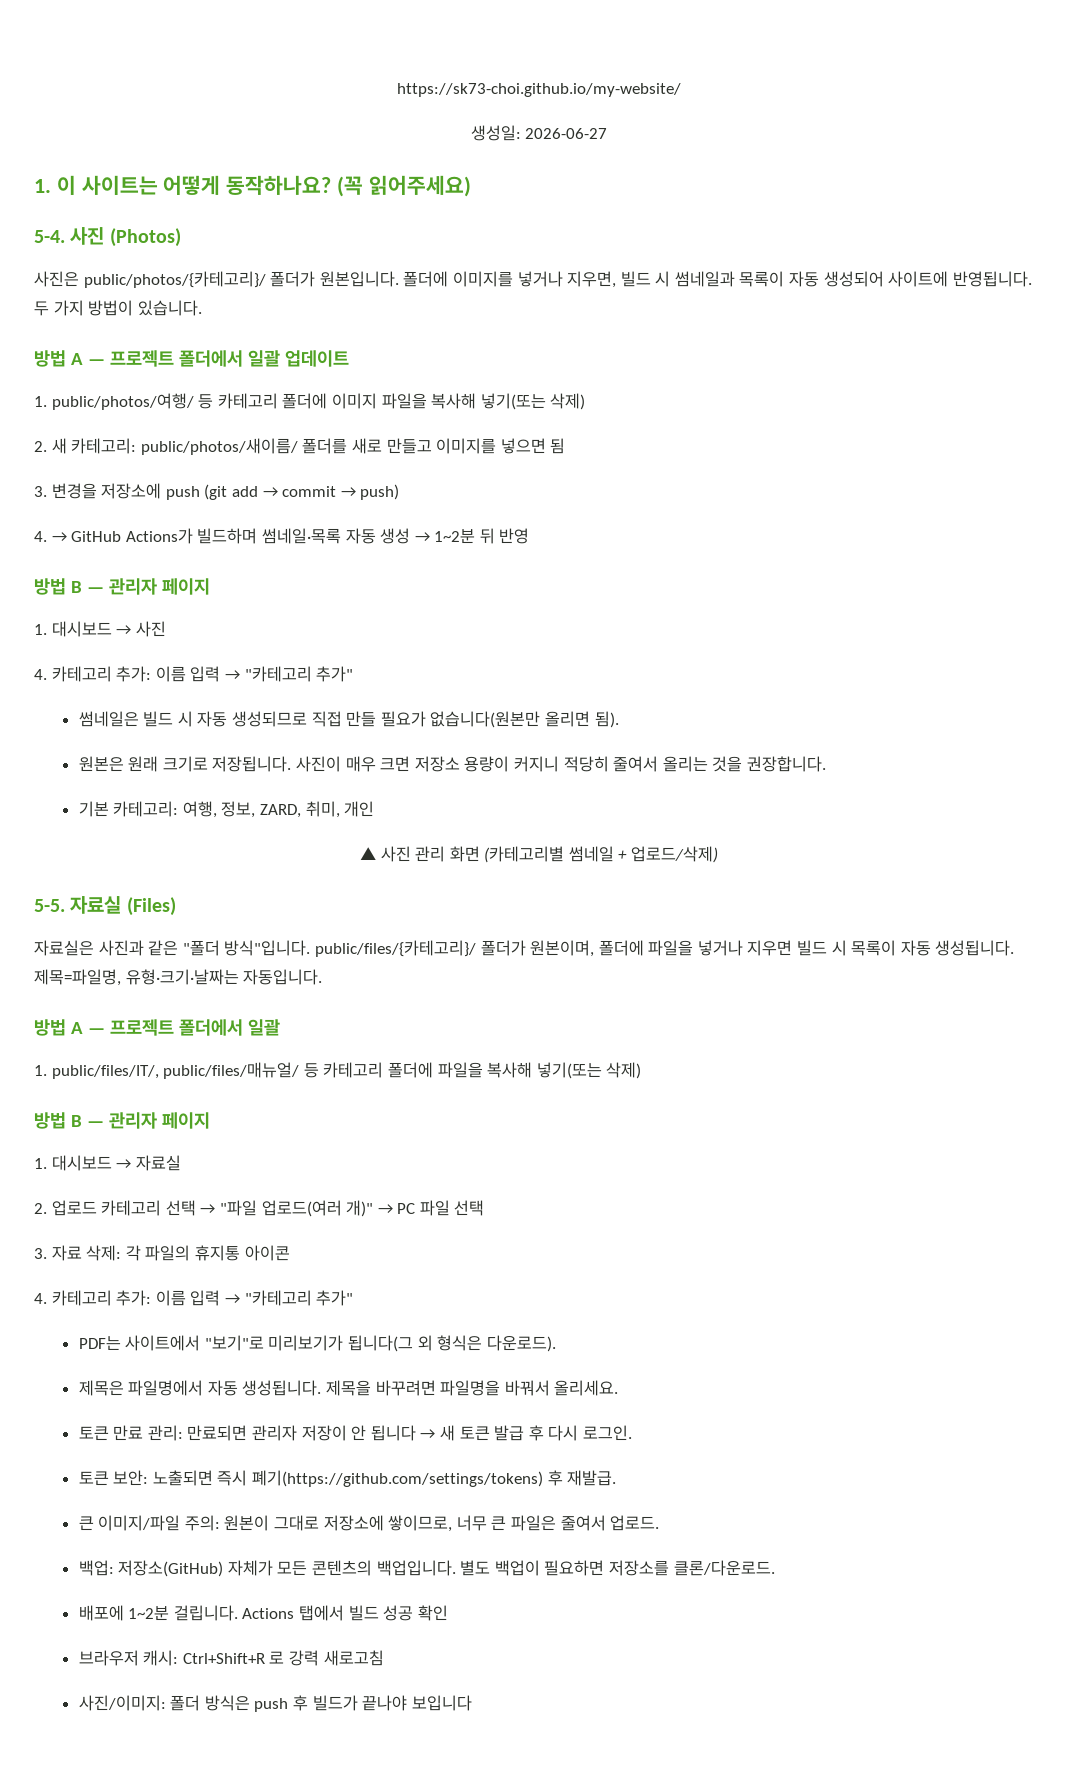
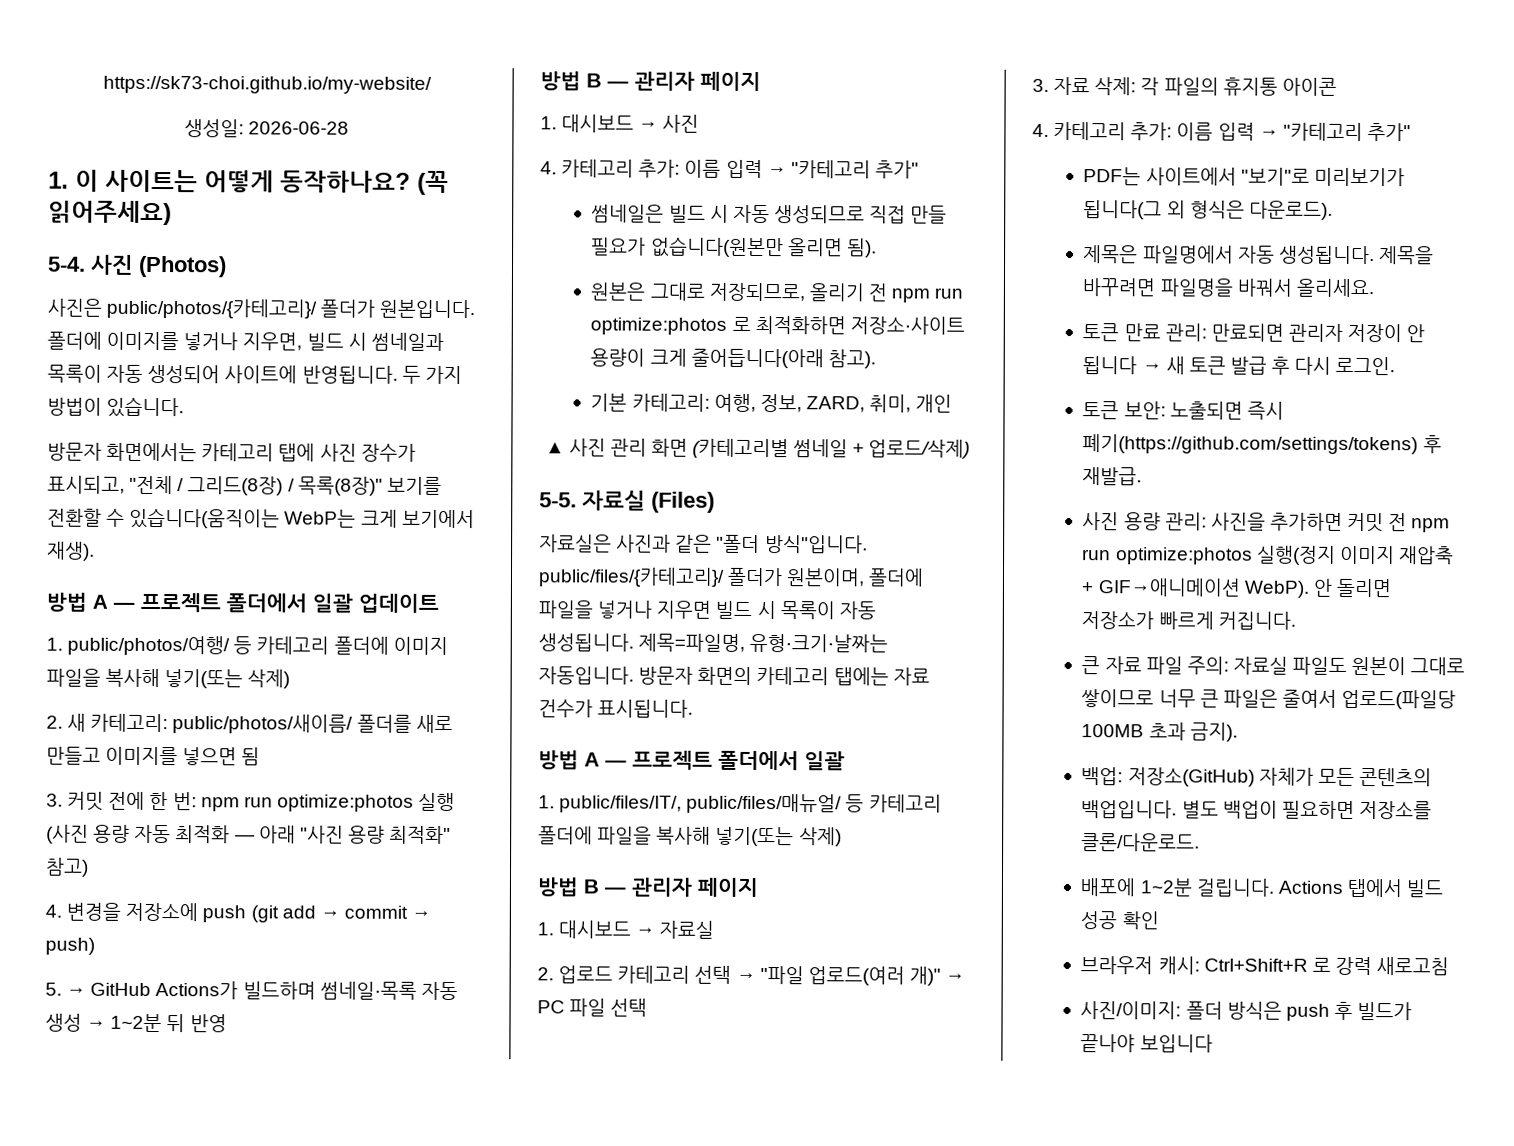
- 생성일: 2026-06-27
+ 생성일: 2026-06-28
+ 방문자 화면에서는 카테고리 탭에 사진 장수가 표시되고, "전체 / 그리드(8장) / 목록(8장)" 보기를 전환할 수 있습니다(움직이는 WebP는 크게 보기에서 재생).
- 3. 변경을 저장소에 push (git add → commit → push)
+ 3. 커밋 전에 한 번: npm run optimize:photos 실행 (사진 용량 자동 최적화 — 아래 "사진 용량 최적화" 참고)
+ 4. 변경을 저장소에 push (git add → commit → push)
- 4. → GitHub Actions가 빌드하며 썸네일·목록 자동 생성 → 1~2분 뒤 반영
+ 5. → GitHub Actions가 빌드하며 썸네일·목록 자동 생성 → 1~2분 뒤 반영
- 원본은 원래 크기로 저장됩니다. 사진이 매우 크면 저장소 용량이 커지니 적당히 줄여서 올리는 것을 권장합니다.
+ 원본은 그대로 저장되므로, 올리기 전 npm run optimize:photos 로 최적화하면 저장소·사이트 용량이 크게 줄어듭니다(아래 참고).
+ 방문자 화면의 카테고리 탭에는 자료 건수가 표시됩니다.
- 큰 이미지/파일 주의: 원본이 그대로 저장소에 쌓이므로, 너무 큰 파일은 줄여서 업로드.
+ 사진 용량 관리: 사진을 추가하면 커밋 전 npm run optimize:photos 실행(정지 이미지 재압축 + GIF→애니메이션 WebP). 안 돌리면 저장소가 빠르게 커집니다.
+ 큰 자료 파일 주의: 자료실 파일도 원본이 그대로 쌓이므로 너무 큰 파일은 줄여서 업로드(파일당 100MB 초과 금지).

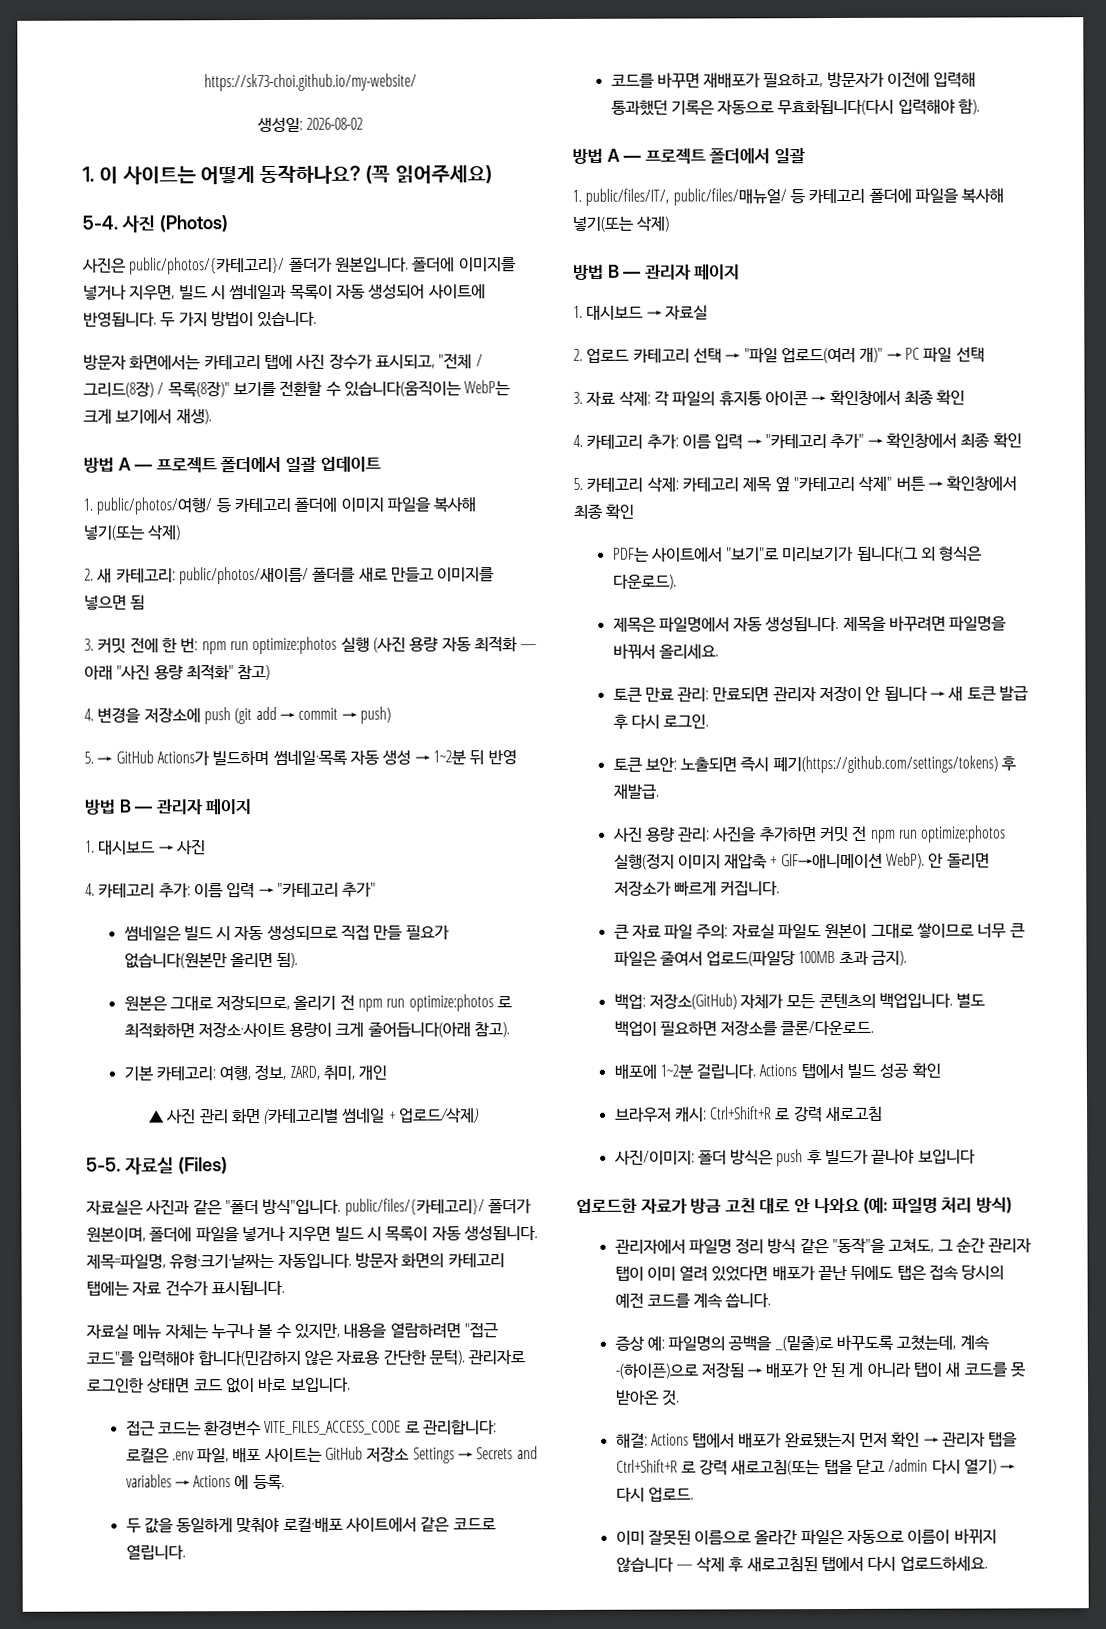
- 생성일: 2026-06-28
+ 생성일: 2026-08-02
+ 자료실 메뉴 자체는 누구나 볼 수 있지만, 내용을 열람하려면 "접근 코드"를 입력해야 합니다(민감하지 않은 자료용 간단한 문턱). 관리자로 로그인한 상태면 코드 없이 바로 보입니다.
+ 접근 코드는 환경변수 VITE_FILES_ACCESS_CODE 로 관리합니다: 로컬은 .env 파일, 배포 사이트는 GitHub 저장소 Settings → Secrets and variables → Actions 에 등록.
+ 두 값을 동일하게 맞춰야 로컬·배포 사이트에서 같은 코드로 열립니다.
+ 코드를 바꾸면 재배포가 필요하고, 방문자가 이전에 입력해 통과했던 기록은 자동으로 무효화됩니다(다시 입력해야 함).
- 3. 자료 삭제: 각 파일의 휴지통 아이콘
- 4. 카테고리 추가: 이름 입력 → "카테고리 추가"
+ 3. 자료 삭제: 각 파일의 휴지통 아이콘 → 확인창에서 최종 확인
+ 4. 카테고리 추가: 이름 입력 → "카테고리 추가" → 확인창에서 최종 확인
+ 5. 카테고리 삭제: 카테고리 제목 옆 "카테고리 삭제" 버튼 → 확인창에서 최종 확인
+ 업로드한 자료가 방금 고친 대로 안 나와요 (예: 파일명 처리 방식)
+ 관리자에서 파일명 정리 방식 같은 "동작"을 고쳐도, 그 순간 관리자 탭이 이미 열려 있었다면 배포가 끝난 뒤에도 탭은 접속 당시의 예전 코드를 계속 씁니다.
+ 증상 예: 파일명의 공백을 _(밑줄)로 바꾸도록 고쳤는데, 계속 -(하이픈)으로 저장됨 → 배포가 안 된 게 아니라 탭이 새 코드를 못 받아온 것.
+ 해결: Actions 탭에서 배포가 완료됐는지 먼저 확인 → 관리자 탭을 Ctrl+Shift+R 로 강력 새로고침(또는 탭을 닫고 /admin 다시 열기) → 다시 업로드.
+ 이미 잘못된 이름으로 올라간 파일은 자동으로 이름이 바뀌지 않습니다 — 삭제 후 새로고침된 탭에서 다시 업로드하세요.

